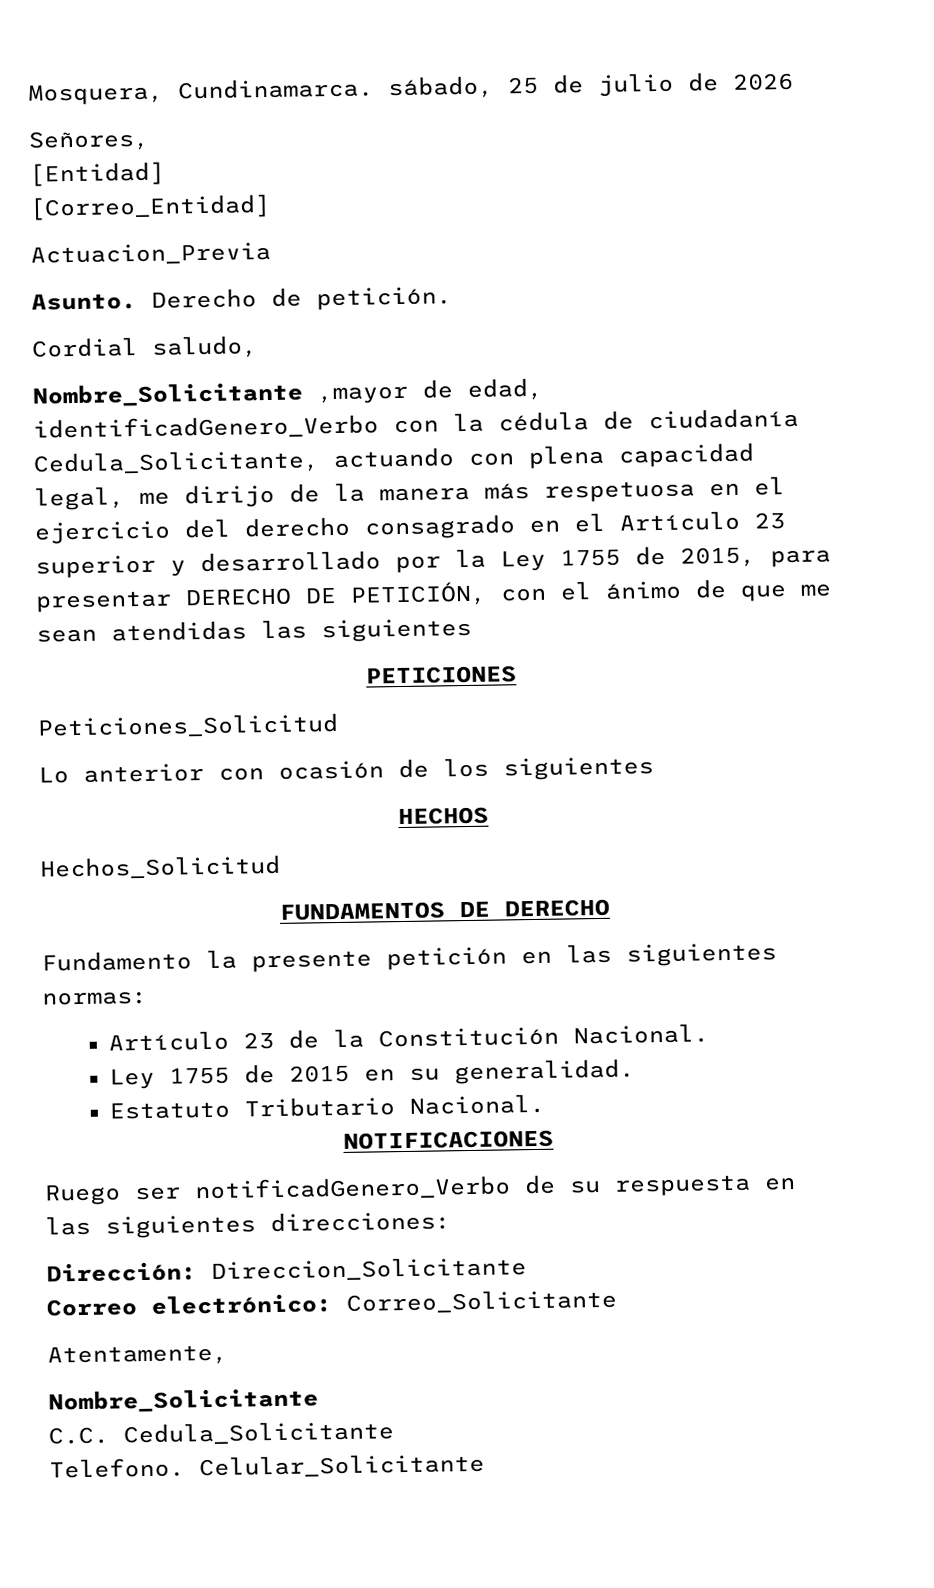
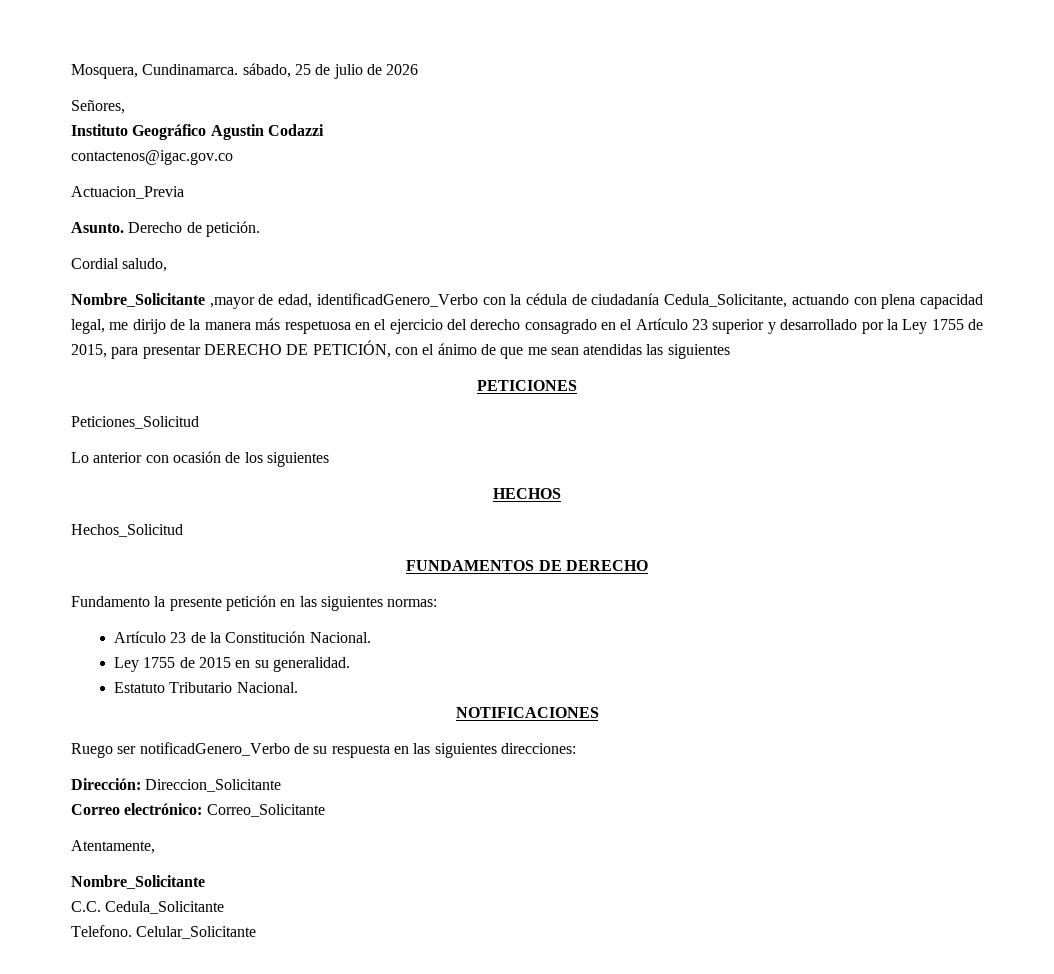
- [Entidad]
- [Correo_Entidad]
+ Instituto Geográfico Agustin Codazzi
+ contactenos@igac.gov.co

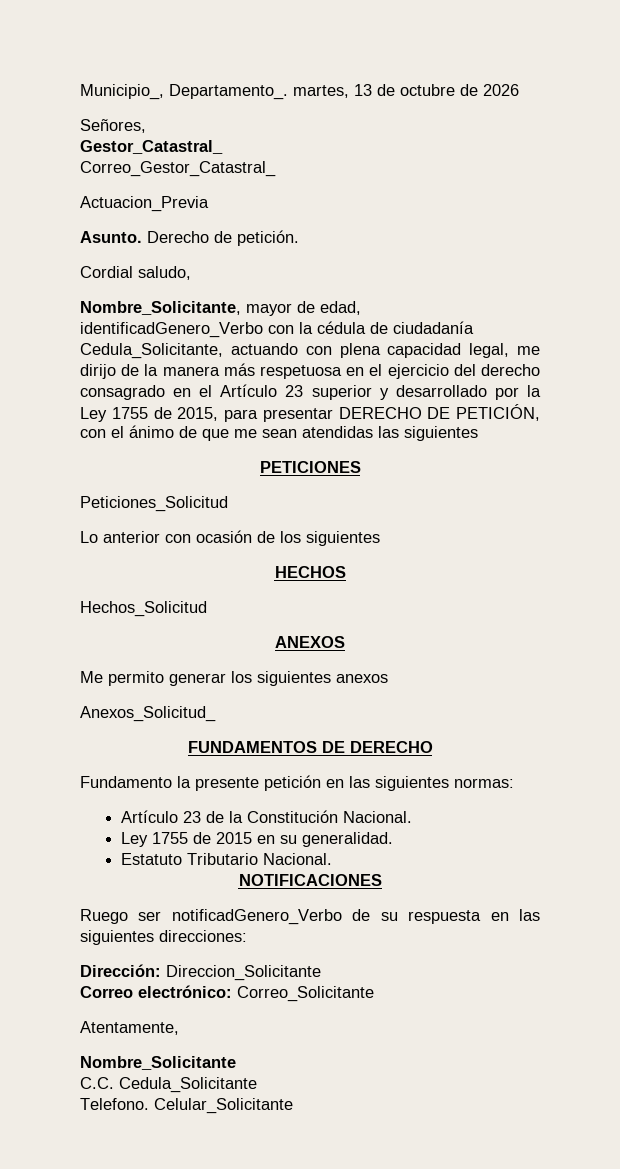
- Mosquera, Cundinamarca. sábado, 25 de julio de 2026
+ Municipio_, Departamento_. martes, 13 de octubre de 2026
  Señores,
- Instituto Geográfico Agustin Codazzi
- contactenos@igac.gov.co
+ Gestor_Catastral_
+ Correo_Gestor_Catastral_
- Nombre_Solicitante ,mayor de edad, identificadGenero_Verbo con la cédula de ciudadanía Cedula_Solicitante, actuando con plena capacidad legal, me dirijo de la manera más respetuosa en el ejercicio del derecho consagrado en el Artículo 23 superior y desarrollado por la Ley 1755 de 2015, para presentar DERECHO DE PETICIÓN, con el ánimo de que me sean atendidas las siguientes
+ Nombre_Solicitante, mayor de edad, identificadGenero_Verbo con la cédula de ciudadanía Cedula_Solicitante, actuando con plena capacidad legal, me dirijo de la manera más respetuosa en el ejercicio del derecho consagrado en el Artículo 23 superior y desarrollado por la Ley 1755 de 2015, para presentar DERECHO DE PETICIÓN, con el ánimo de que me sean atendidas las siguientes
+ ANEXOS
+ Me permito generar los siguientes anexos
+ Anexos_Solicitud_

